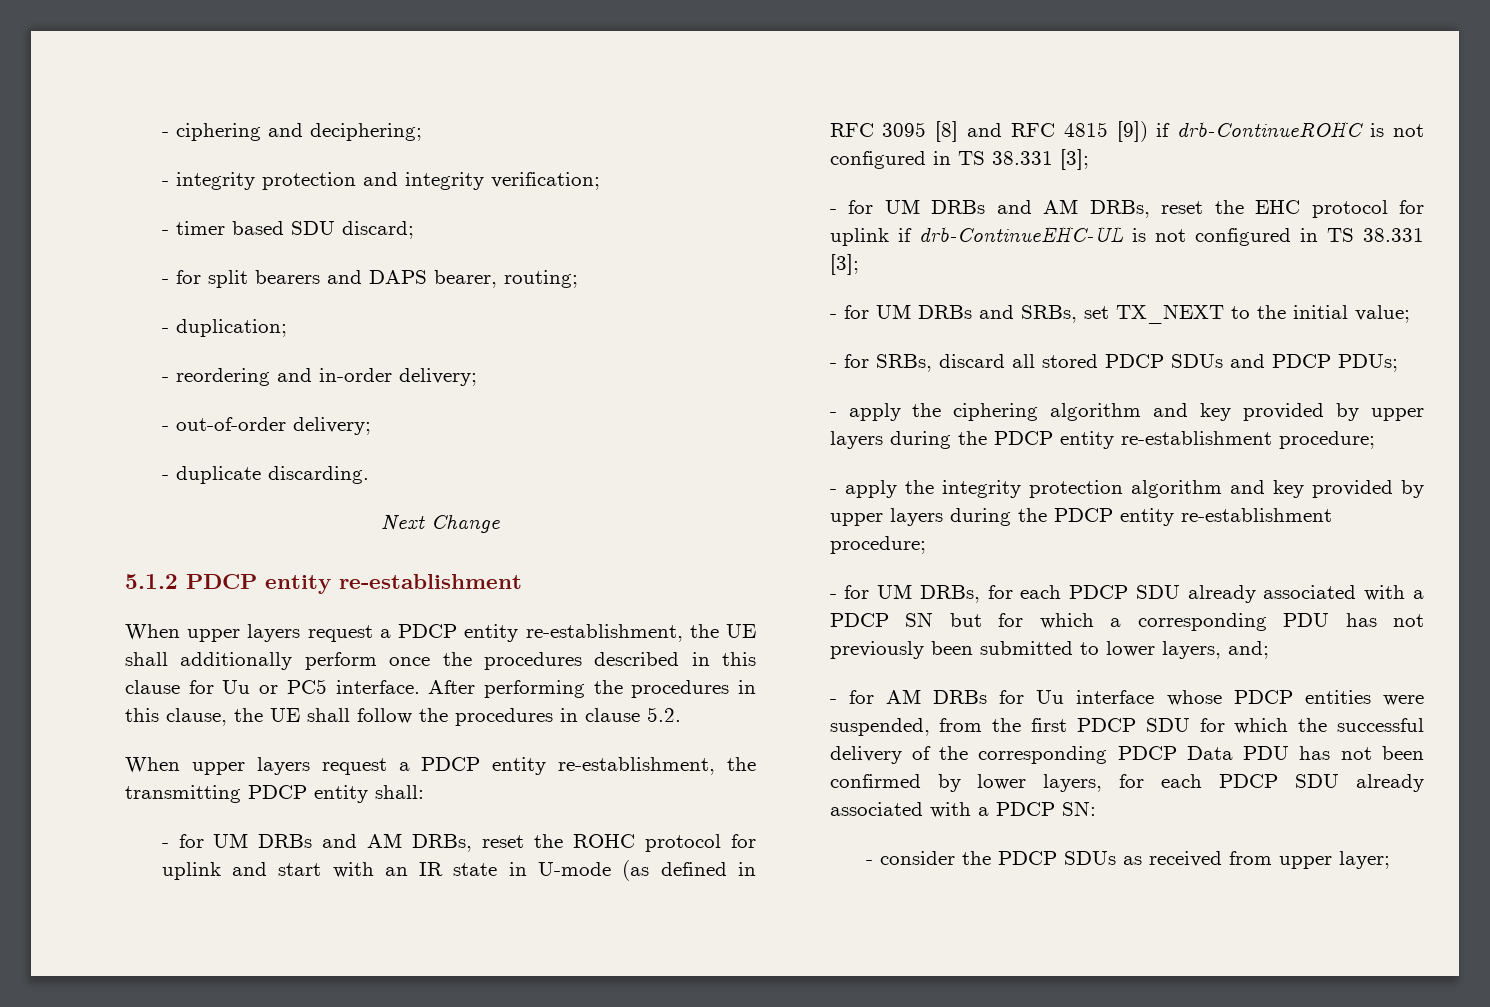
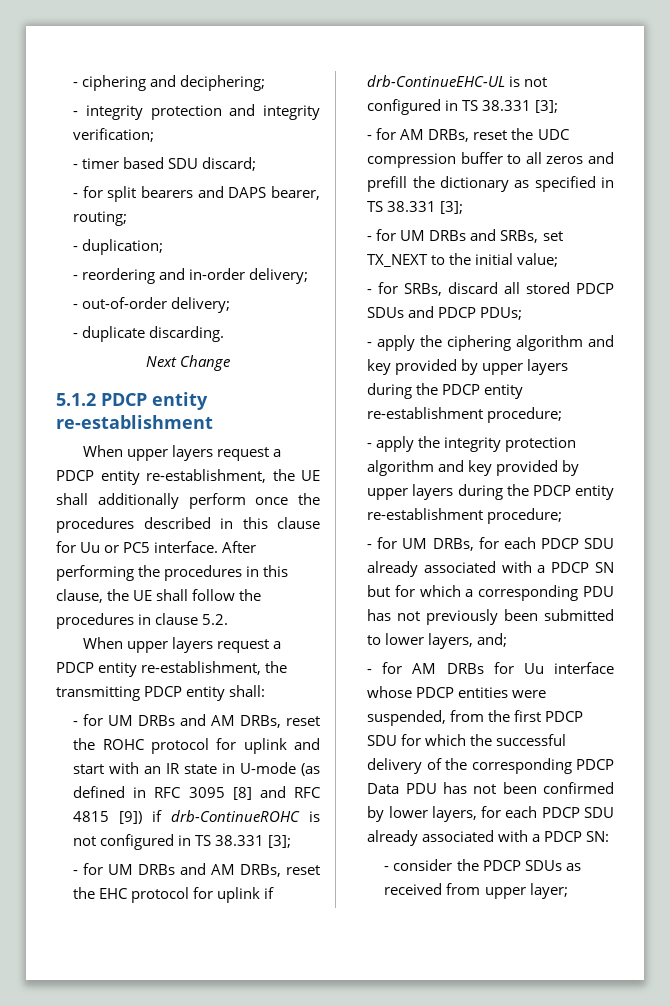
+ - for AM DRBs, reset the UDC compression buffer to all zeros and prefill the dictionary as specified in TS 38.331 [3];

